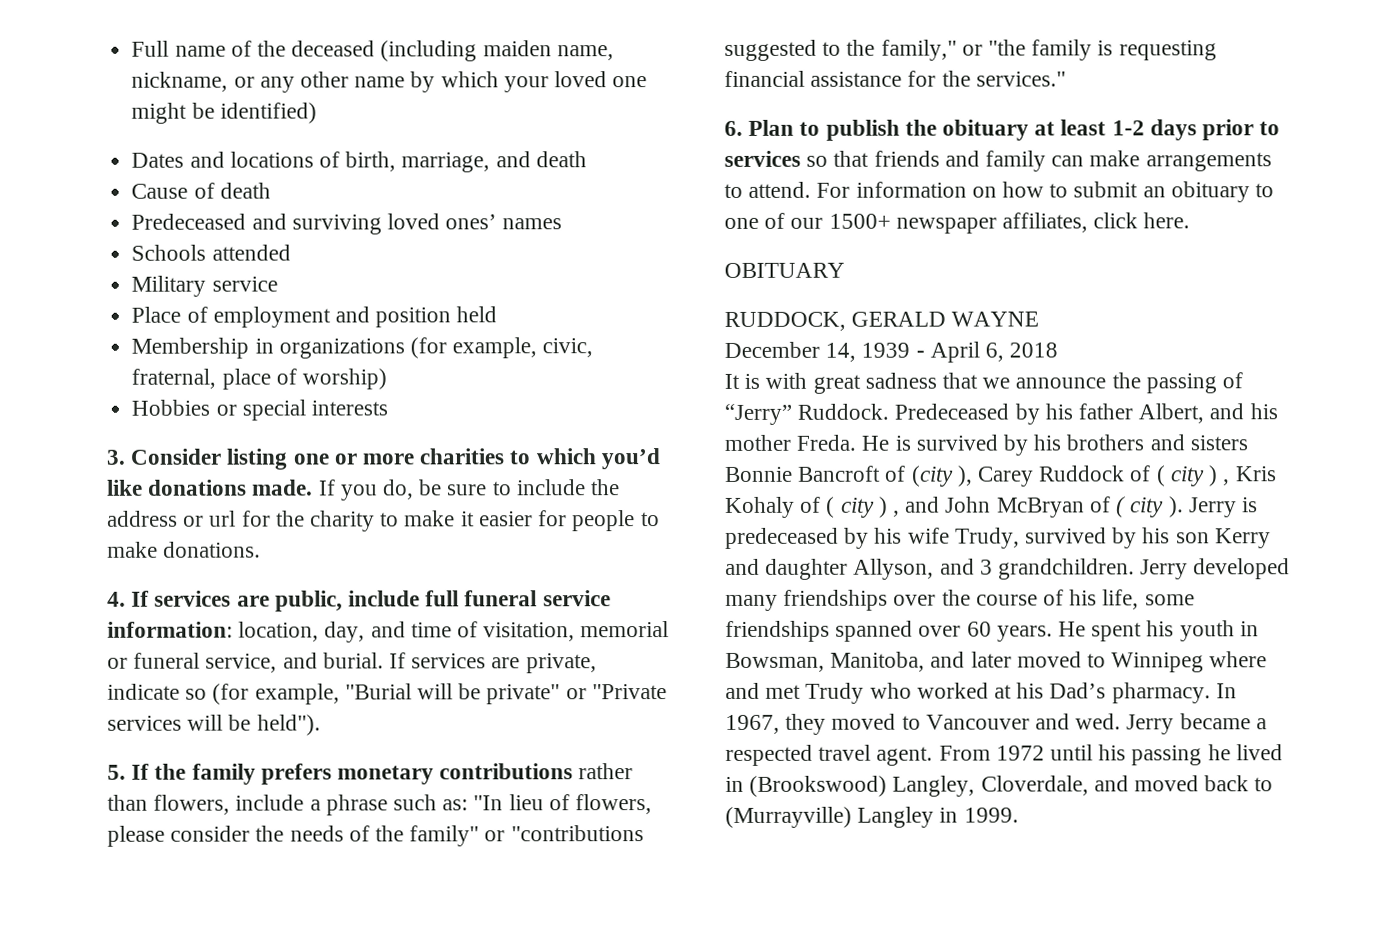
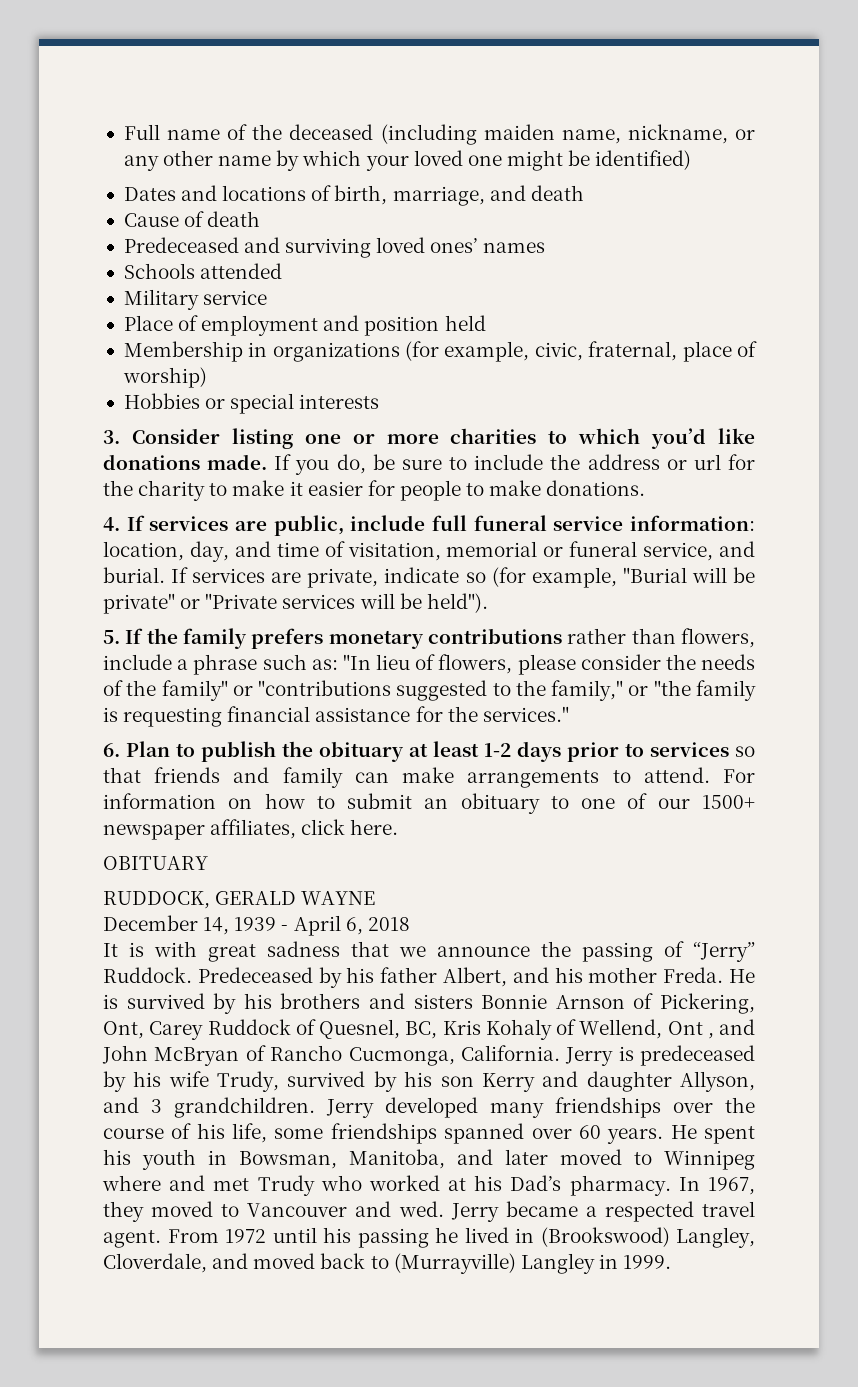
- He is survived by his brothers and sisters Bonnie Bancroft of (city ), Carey Ruddock of ( city ) , Kris Kohaly of ( city ) , and John McBryan of ( city ).
+ He is survived by his brothers and sisters Bonnie Arnson of Pickering, Ont, Carey Ruddock of Quesnel, BC, Kris Kohaly of Wellend, Ont , and John McBryan of Rancho Cucmonga, California.

